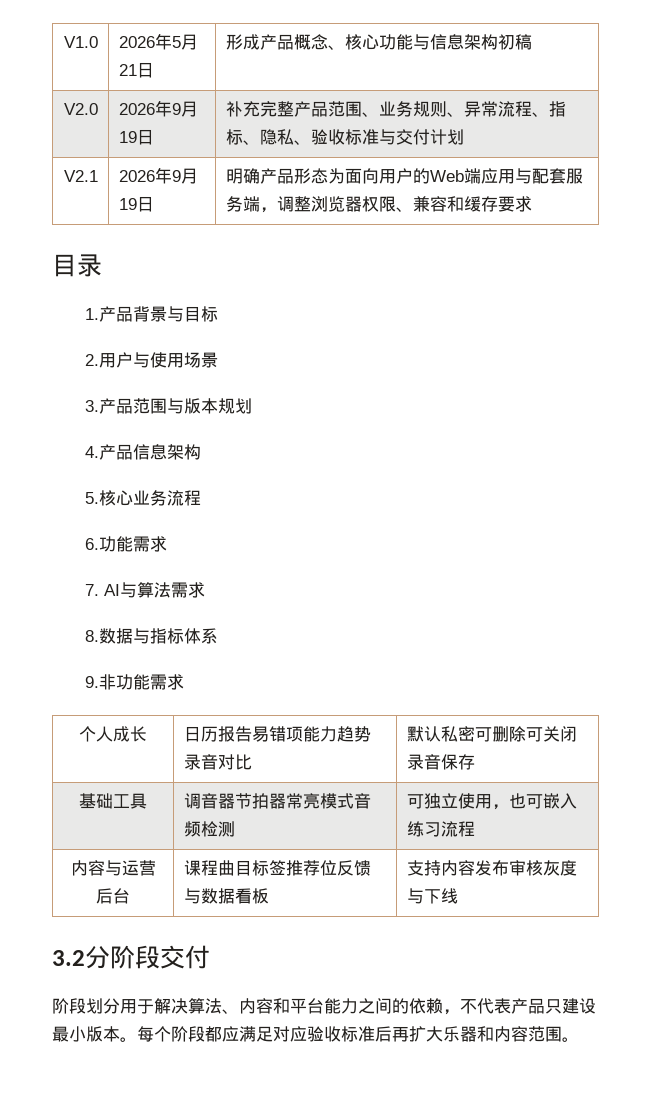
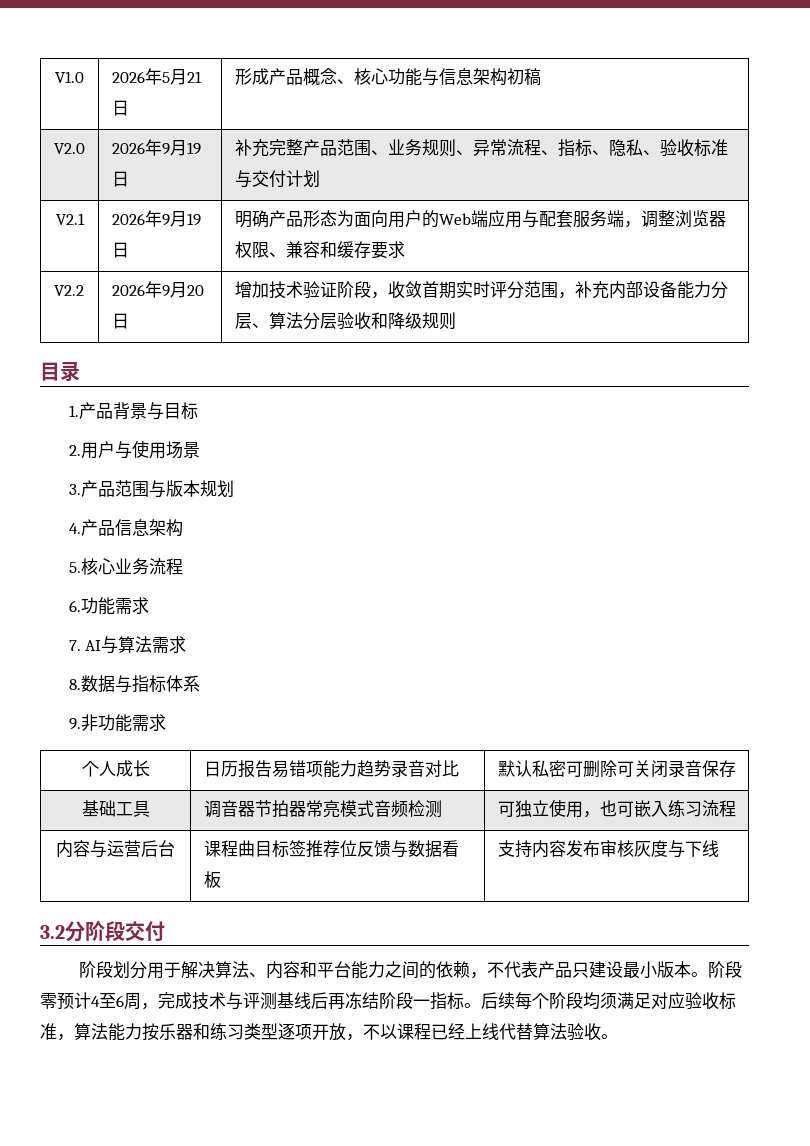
+ V2.2 | 2026年9月20日 | 增加技术验证阶段，收敛首期实时评分范围，补充内部设备能力分层、算法分层验收和降级规则
- 每个阶段都应满足对应验收标准后再扩大乐器和内容范围。
+ 阶段零预计4至6周，完成技术与评测基线后再冻结阶段一指标。后续每个阶段均须满足对应验收标准，算法能力按乐器和练习类型逐项开放，不以课程已经上线代替算法验收。

